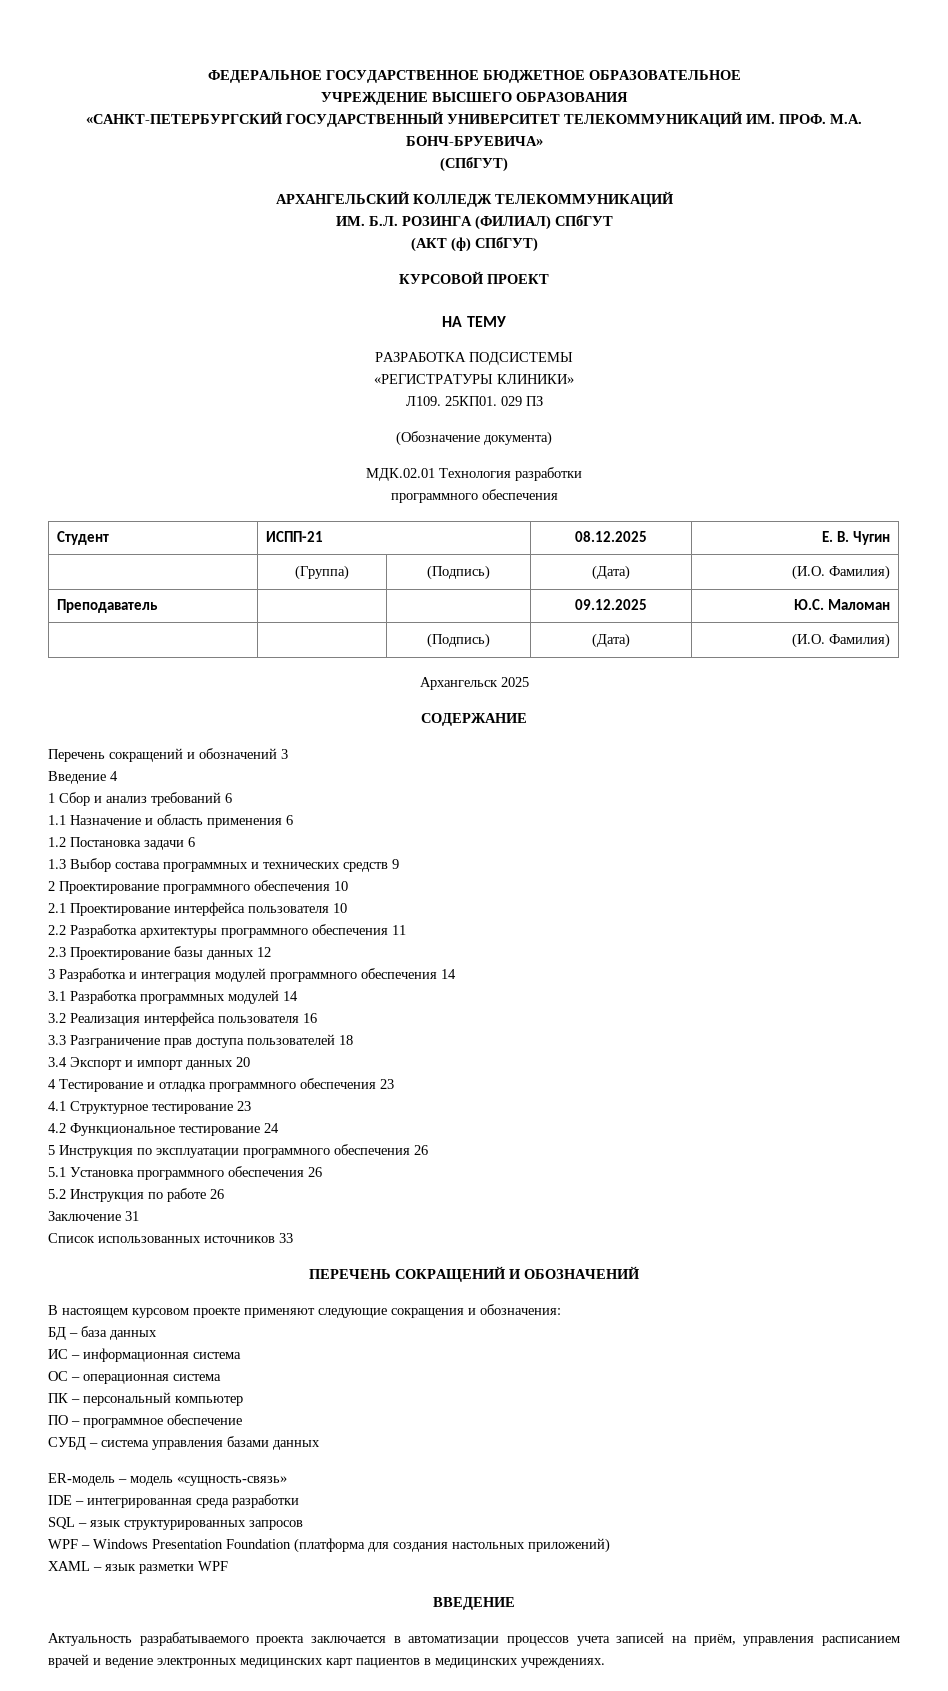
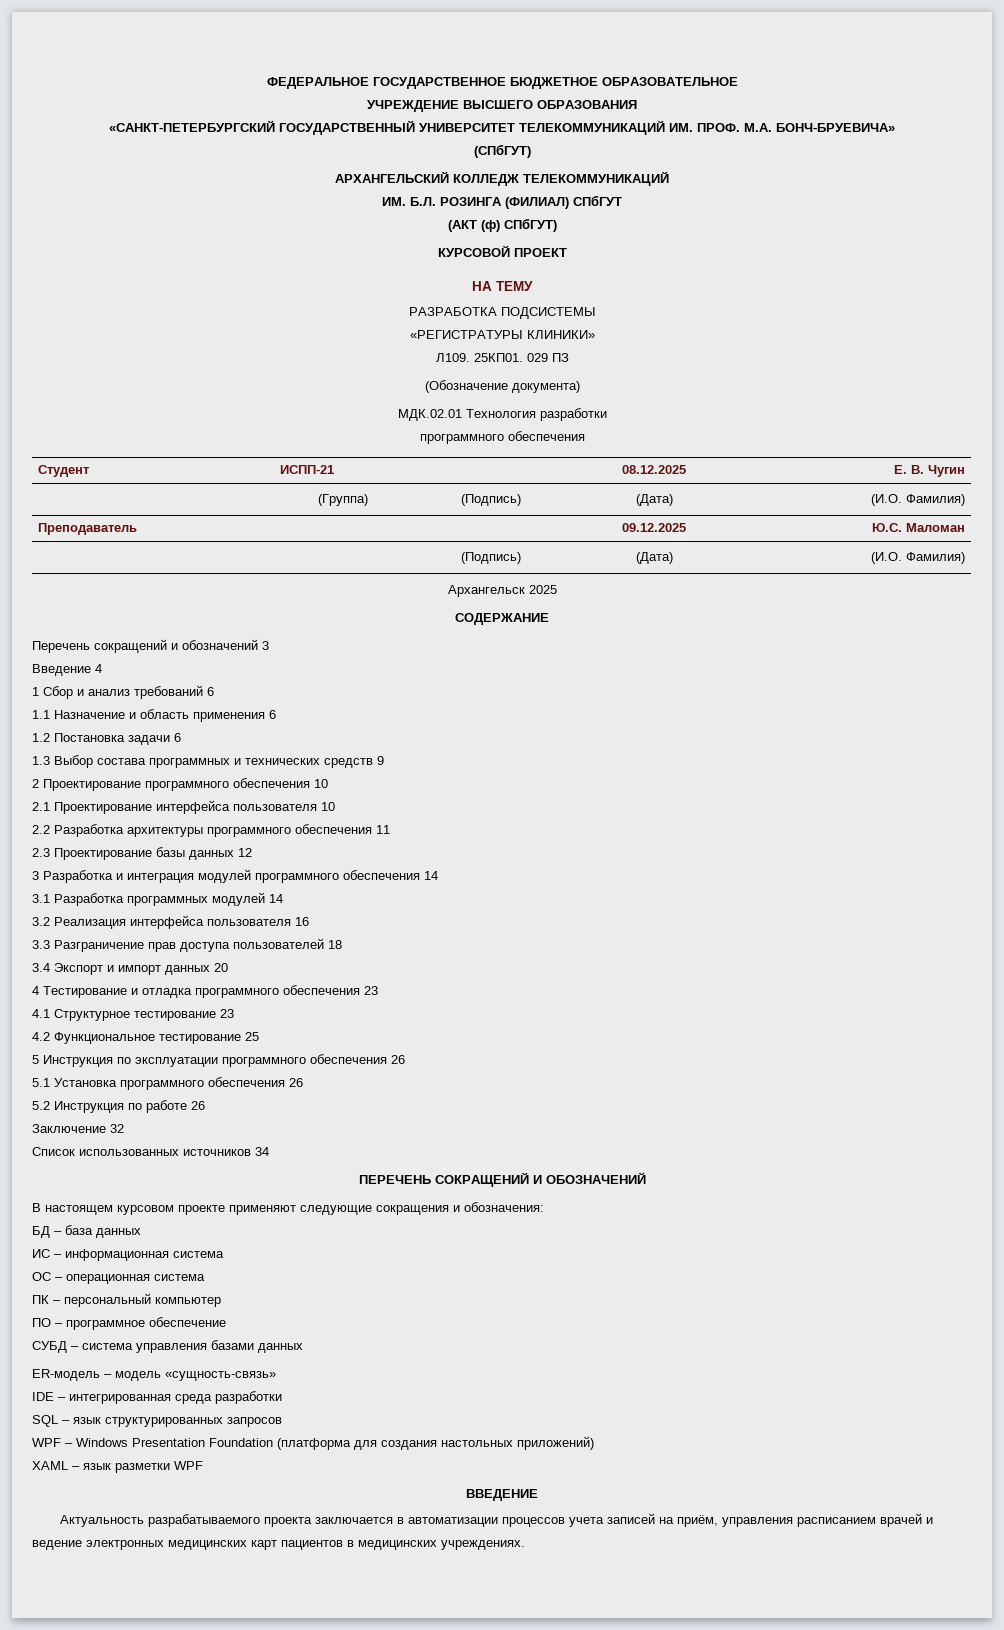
- 4.2 Функциональное тестирование 24
+ 4.2 Функциональное тестирование 25
- Заключение 31
+ Заключение 32
- Список использованных источников 33
+ Список использованных источников 34

